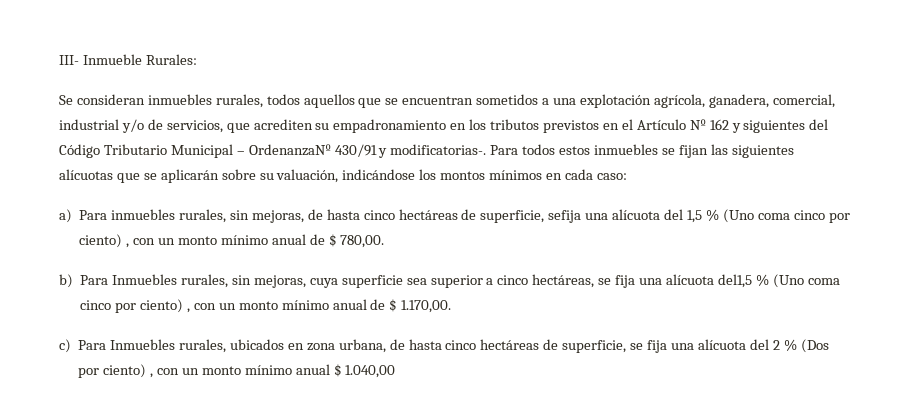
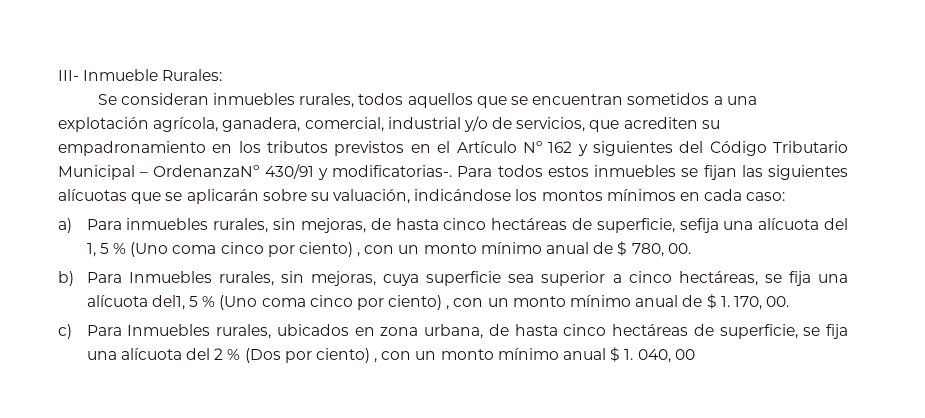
- a) Para inmuebles rurales, sin mejoras, de hasta cinco hectáreas de superficie, sefija una alícuota del 1,5 % (Uno coma cinco por ciento) , con un monto mínimo anual de $ 780,00.
+ a) Para inmuebles rurales, sin mejoras, de hasta cinco hectáreas de superficie, sefija una alícuota del 1, 5 % (Uno coma cinco por ciento) , con un monto mínimo anual de $ 780, 00.
- b) Para Inmuebles rurales, sin mejoras, cuya superficie sea superior a cinco hectáreas, se fija una alícuota del1,5 % (Uno coma cinco por ciento) , con un monto mínimo anual de $ 1.170,00.
+ b) Para Inmuebles rurales, sin mejoras, cuya superficie sea superior a cinco hectáreas, se fija una alícuota del1, 5 % (Uno coma cinco por ciento) , con un monto mínimo anual de $ 1. 170, 00.
- c) Para Inmuebles rurales, ubicados en zona urbana, de hasta cinco hectáreas de superficie, se fija una alícuota del 2 % (Dos por ciento) , con un monto mínimo anual $ 1.040,00
+ c) Para Inmuebles rurales, ubicados en zona urbana, de hasta cinco hectáreas de superficie, se fija una alícuota del 2 % (Dos por ciento) , con un monto mínimo anual $ 1. 040, 00

